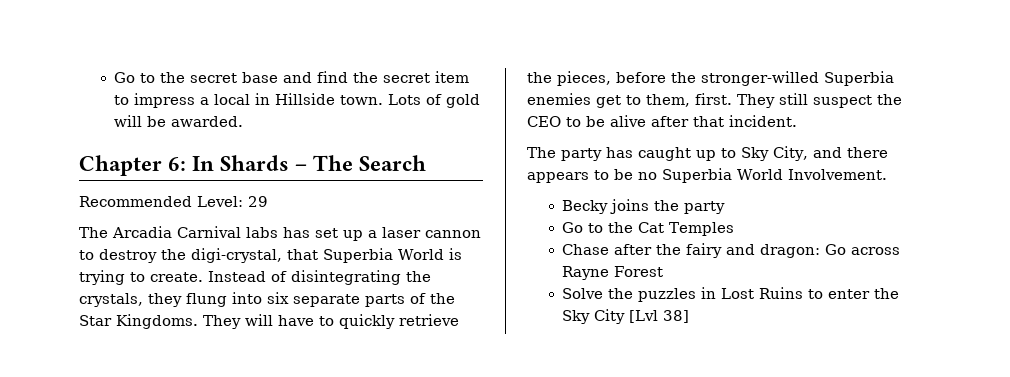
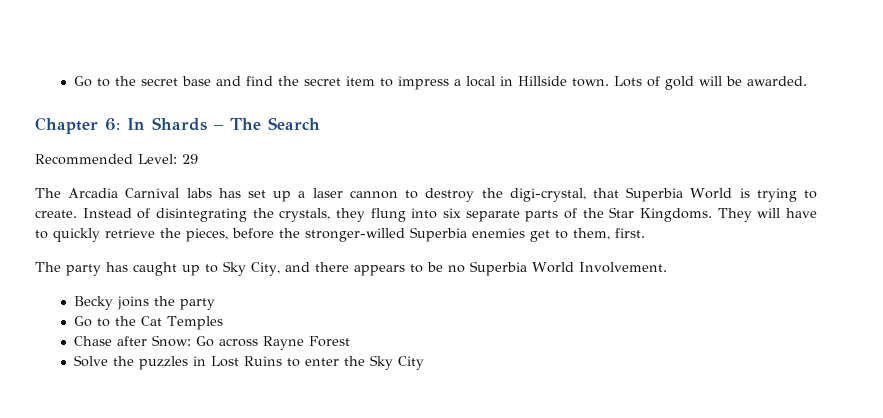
- They still suspect the CEO to be alive after that incident.
- Chase after the fairy and dragon: Go across Rayne Forest
+ Chase after Snow: Go across Rayne Forest
- Solve the puzzles in Lost Ruins to enter the Sky City [Lvl 38]
+ Solve the puzzles in Lost Ruins to enter the Sky City

